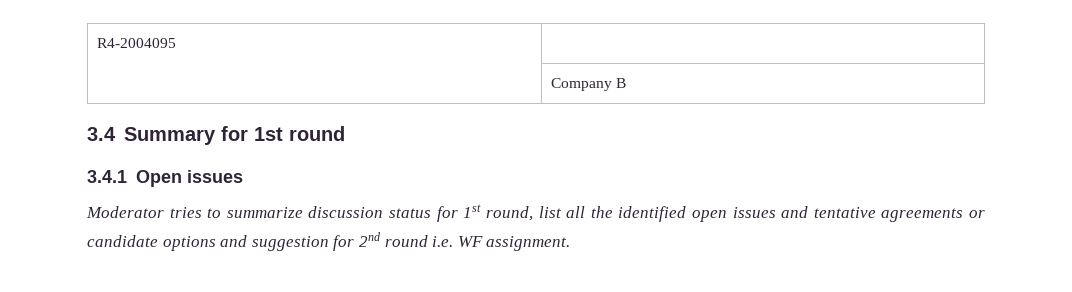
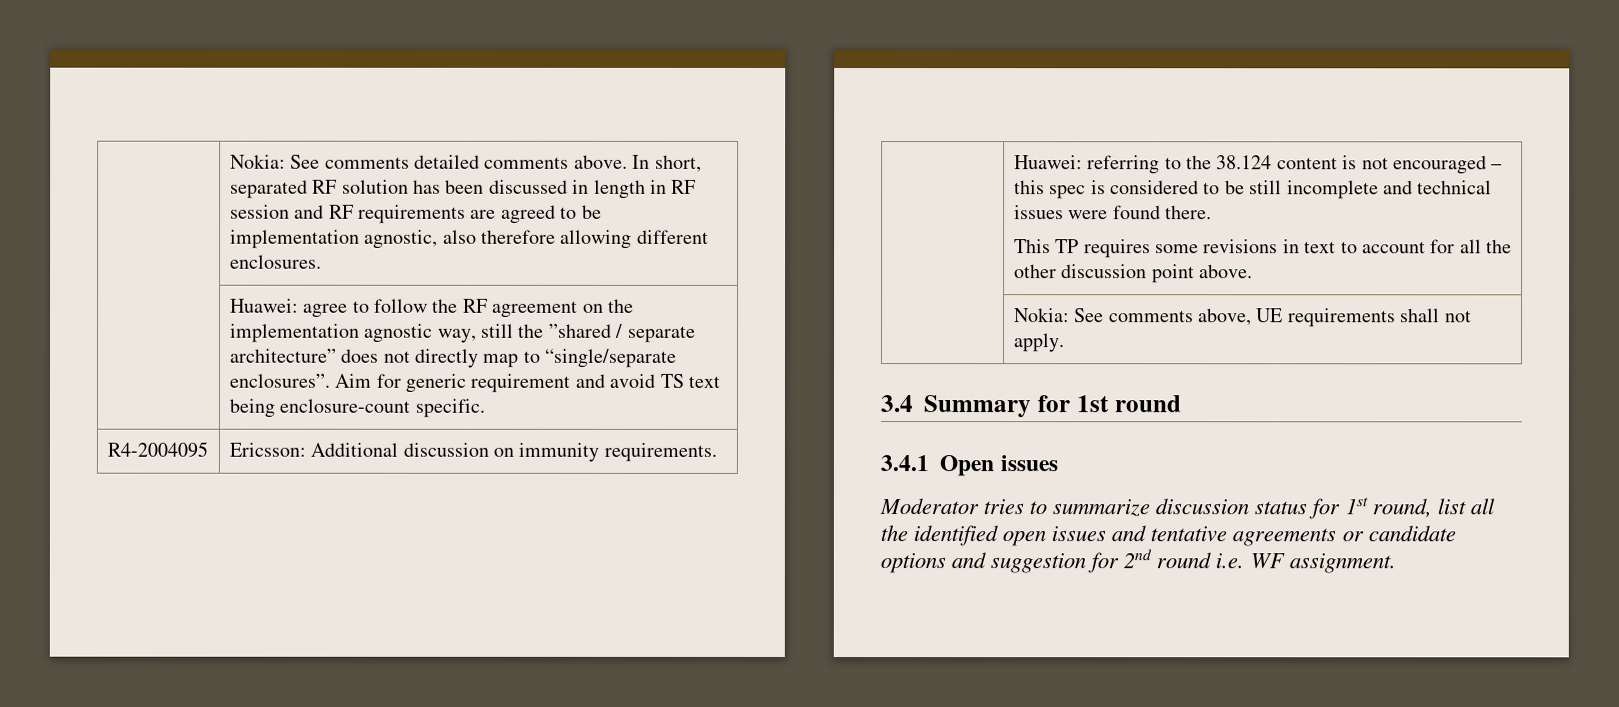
- R4-2004095 |
- | Company B
+ | Nokia: See comments detailed comments above. In short, separated RF solution has been discussed in length in RF session and RF requirements are agreed to be implementation agnostic, also therefore allowing different enclosures.
+ | Huawei: agree to follow the RF agreement on the implementation agnostic way, still the ”shared / separate architecture” does not directly map to “single/separate enclosures”. Aim for generic requirement and avoid TS text being enclosure-count specific.
+ R4-2004095 | Ericsson: Additional discussion on immunity requirements.
+ | Huawei: referring to the 38.124 content is not encouraged – this spec is considered to be still incomplete and technical issues were found there.
+ This TP requires some revisions in text to account for all the other discussion point above.
+ | Nokia: See comments above, UE requirements shall not apply.

